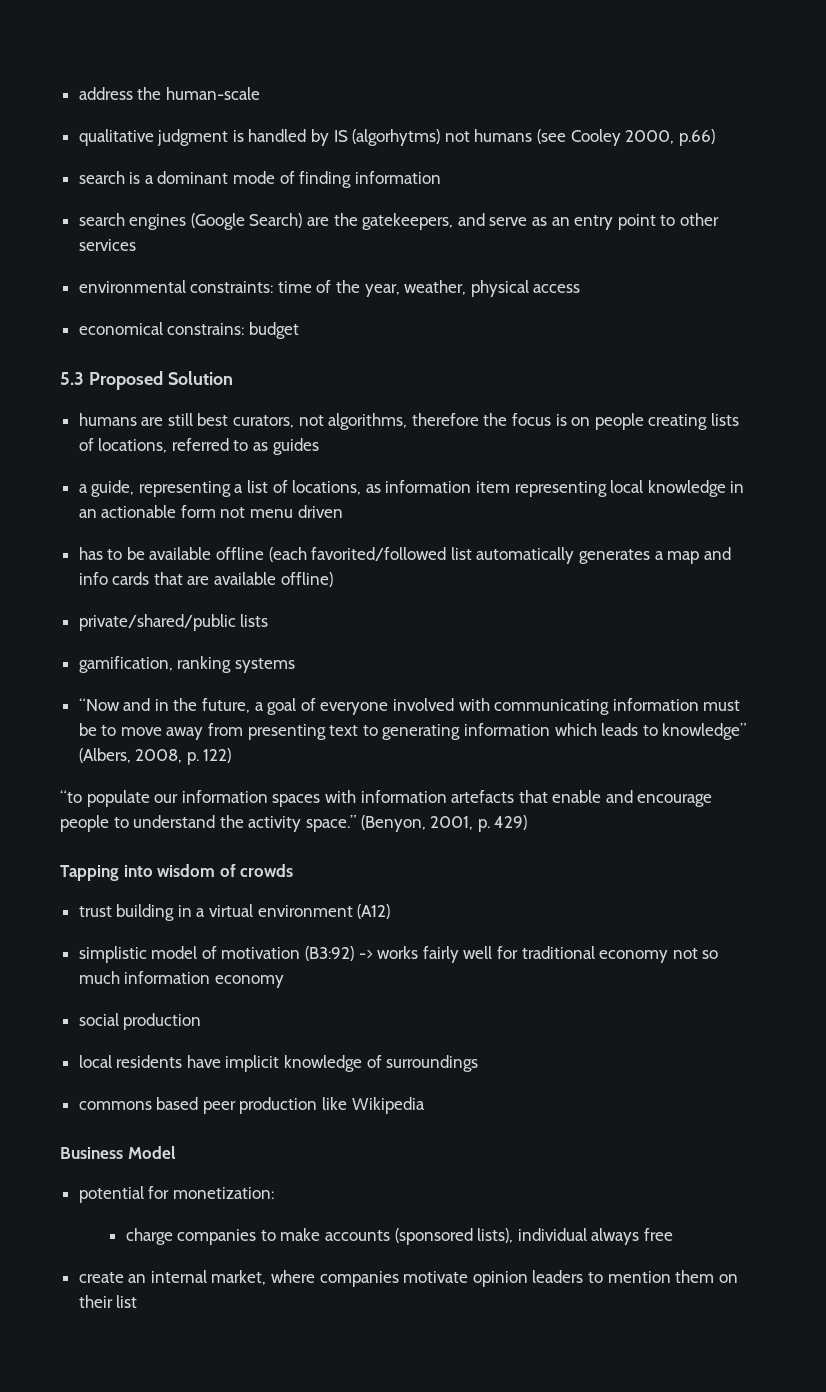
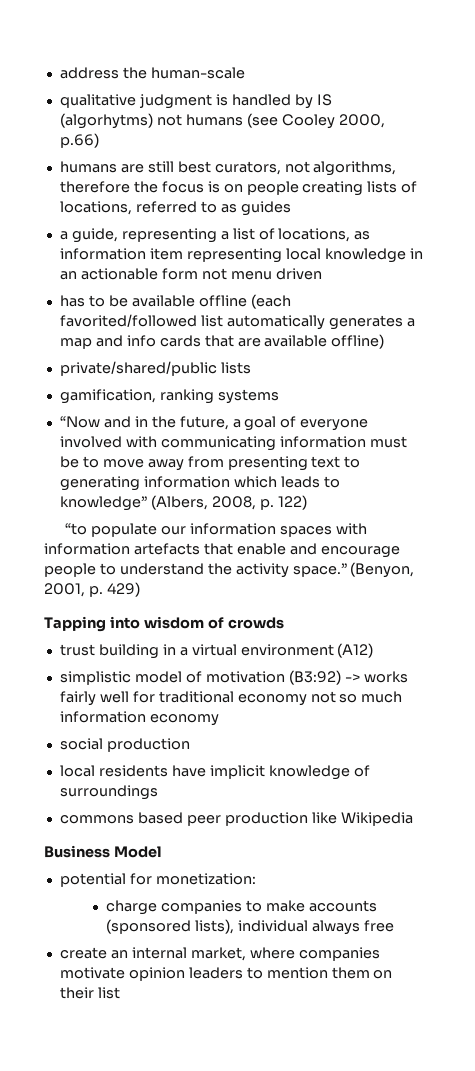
- search is a dominant mode of finding information
- search engines (Google Search) are the gatekeepers, and serve as an entry point to other services
- environmental constraints: time of the year, weather, physical access
- economical constrains: budget
- 5.3 Proposed Solution

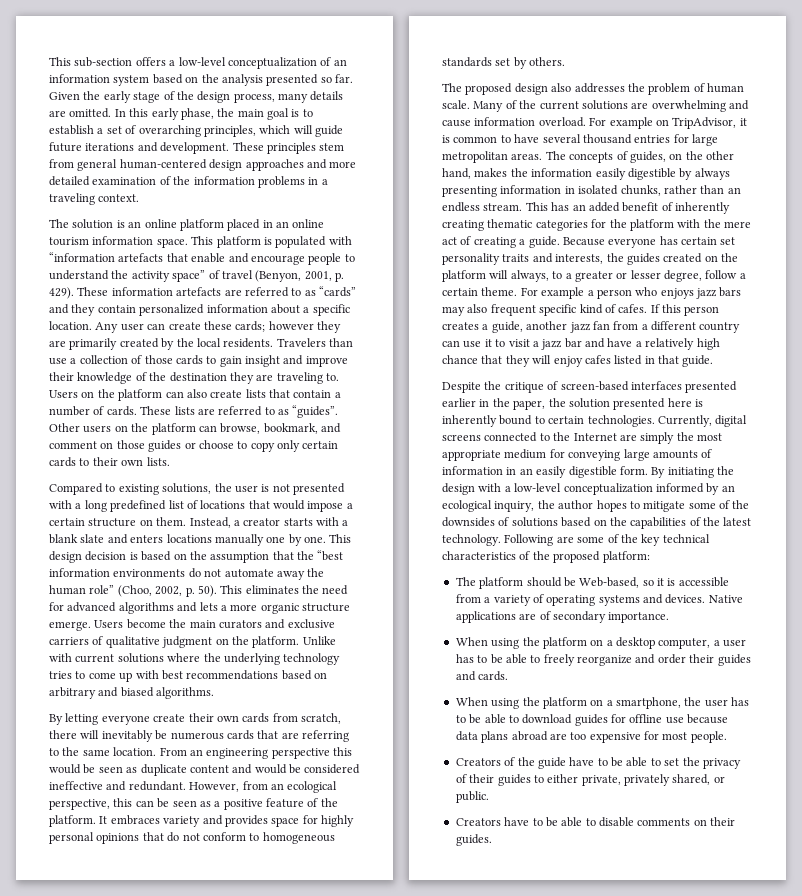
- address the human-scale
- qualitative judgment is handled by IS (algorhytms) not humans (see Cooley 2000, p.66)
- humans are still best curators, not algorithms, therefore the focus is on people creating lists of locations, referred to as guides
- a guide, representing a list of locations, as information item representing local knowledge in an actionable form not menu driven
- has to be available offline (each favorited/followed list automatically generates a map and info cards that are available offline)
- private/shared/public lists
- gamification, ranking systems
- “Now and in the future, a goal of everyone involved with communicating information must be to move away from presenting text to generating information which leads to knowledge” (Albers, 2008, p. 122)
- “to populate our information spaces with information artefacts that enable and encourage people to understand the activity space.” (Benyon, 2001, p. 429)
- Tapping into wisdom of crowds
- trust building in a virtual environment (A12)
- simplistic model of motivation (B3:92) -> works fairly well for traditional economy not so much information economy
- social production
- local residents have implicit knowledge of surroundings
- commons based peer production like Wikipedia
- Business Model
- potential for monetization:
- charge companies to make accounts (sponsored lists), individual always free
- create an internal market, where companies motivate opinion leaders to mention them on their list
+ This sub-section offers a low-level conceptualization of an information system based on the analysis presented so far. Given the early stage of the design process, many details are omitted. In this early phase, the main goal is to establish a set of overarching principles, which will guide future iterations and development. These principles stem from general human-centered design approaches and more detailed examination of the information problems in a traveling context.
+ The solution is an online platform placed in an online tourism information space. This platform is populated with “information artefacts that enable and encourage people to understand the activity space” of travel (Benyon, 2001, p. 429). These information artefacts are referred to as “cards” and they contain personalized information about a specific location. Any user can create these cards; however they are primarily created by the local residents. Travelers than use a collection of those cards to gain insight and improve their knowledge of the destination they are traveling to. Users on the platform can also create lists that contain a number of cards. These lists are referred to as “guides”. Other users on the platform can browse, bookmark, and comment on those guides or choose to copy only certain cards to their own lists.
+ Compared to existing solutions, the user is not presented with a long predefined list of locations that would impose a certain structure on them. Instead, a creator starts with a blank slate and enters locations manually one by one. This design decision is based on the assumption that the “best information environments do not automate away the human role” (Choo, 2002, p. 50). This eliminates the need for advanced algorithms and lets a more organic structure emerge. Users become the main curators and exclusive carriers of qualitative judgment on the platform. Unlike with current solutions where the underlying technology tries to come up with best recommendations based on arbitrary and biased algorithms.
+ By letting everyone create their own cards from scratch, there will inevitably be numerous cards that are referring to the same location. From an engineering perspective this would be seen as duplicate content and would be considered ineffective and redundant. However, from an ecological perspective, this can be seen as a positive feature of the platform. It embraces variety and provides space for highly personal opinions that do not conform to homogeneous standards set by others.
+ The proposed design also addresses the problem of human scale. Many of the current solutions are overwhelming and cause information overload. For example on TripAdvisor, it is common to have several thousand entries for large metropolitan areas. The concepts of guides, on the other hand, makes the information easily digestible by always presenting information in isolated chunks, rather than an endless stream. This has an added benefit of inherently creating thematic categories for the platform with the mere act of creating a guide. Because everyone has certain set personality traits and interests, the guides created on the platform will always, to a greater or lesser degree, follow a certain theme. For example a person who enjoys jazz bars may also frequent specific kind of cafes. If this person creates a guide, another jazz fan from a different country can use it to visit a jazz bar and have a relatively high chance that they will enjoy cafes listed in that guide.
+ Despite the critique of screen-based interfaces presented earlier in the paper, the solution presented here is inherently bound to certain technologies. Currently, digital screens connected to the Internet are simply the most appropriate medium for conveying large amounts of information in an easily digestible form. By initiating the design with a low-level conceptualization informed by an ecological inquiry, the author hopes to mitigate some of the downsides of solutions based on the capabilities of the latest technology. Following are some of the key technical characteristics of the proposed platform:
+ The platform should be Web-based, so it is accessible from a variety of operating systems and devices. Native applications are of secondary importance.
+ When using the platform on a desktop computer, a user has to be able to freely reorganize and order their guides and cards.
+ When using the platform on a smartphone, the user has to be able to download guides for offline use because data plans abroad are too expensive for most people.
+ Creators of the guide have to be able to set the privacy of their guides to either private, privately shared, or public.
+ Creators have to be able to disable comments on their guides.

